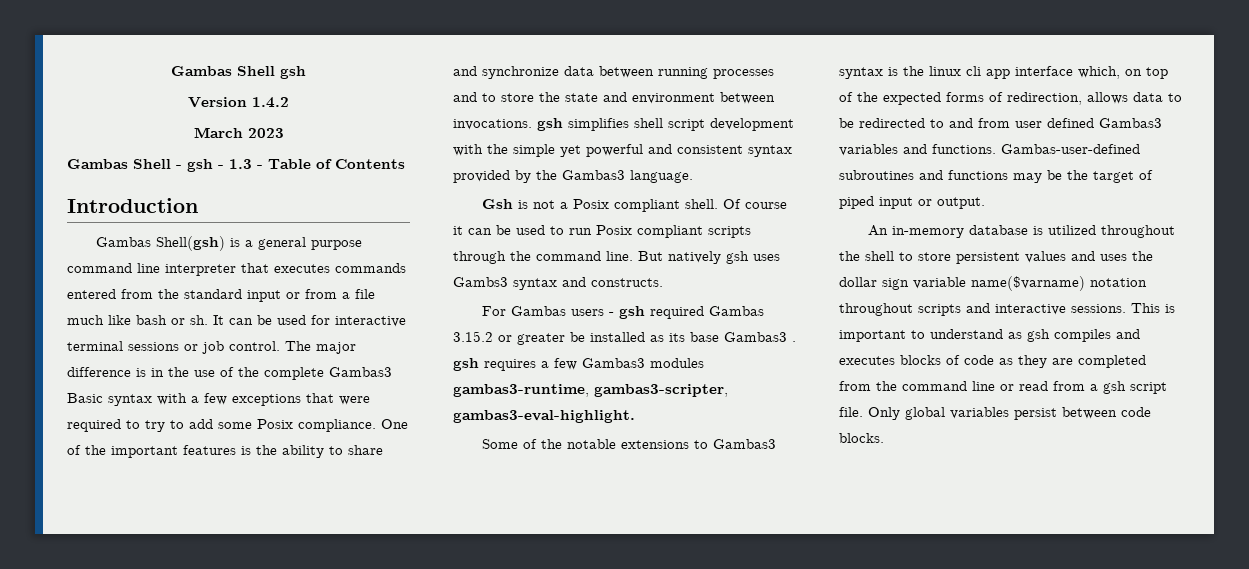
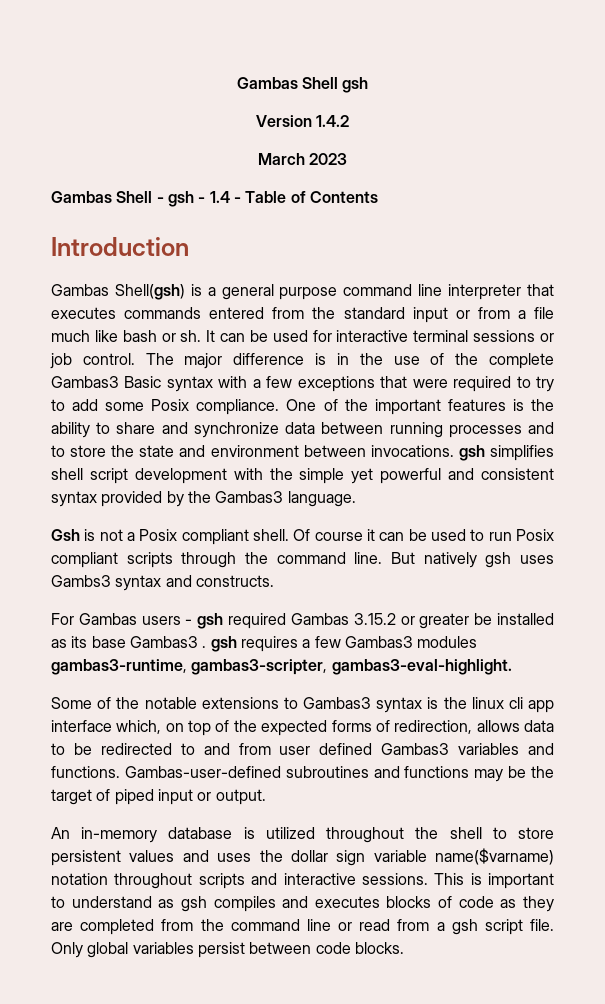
- Gambas Shell - gsh - 1.3 - Table of Contents
+ Gambas Shell - gsh - 1.4 - Table of Contents

